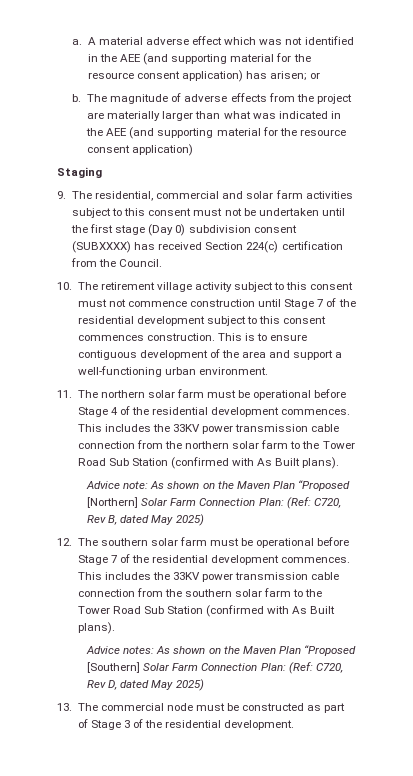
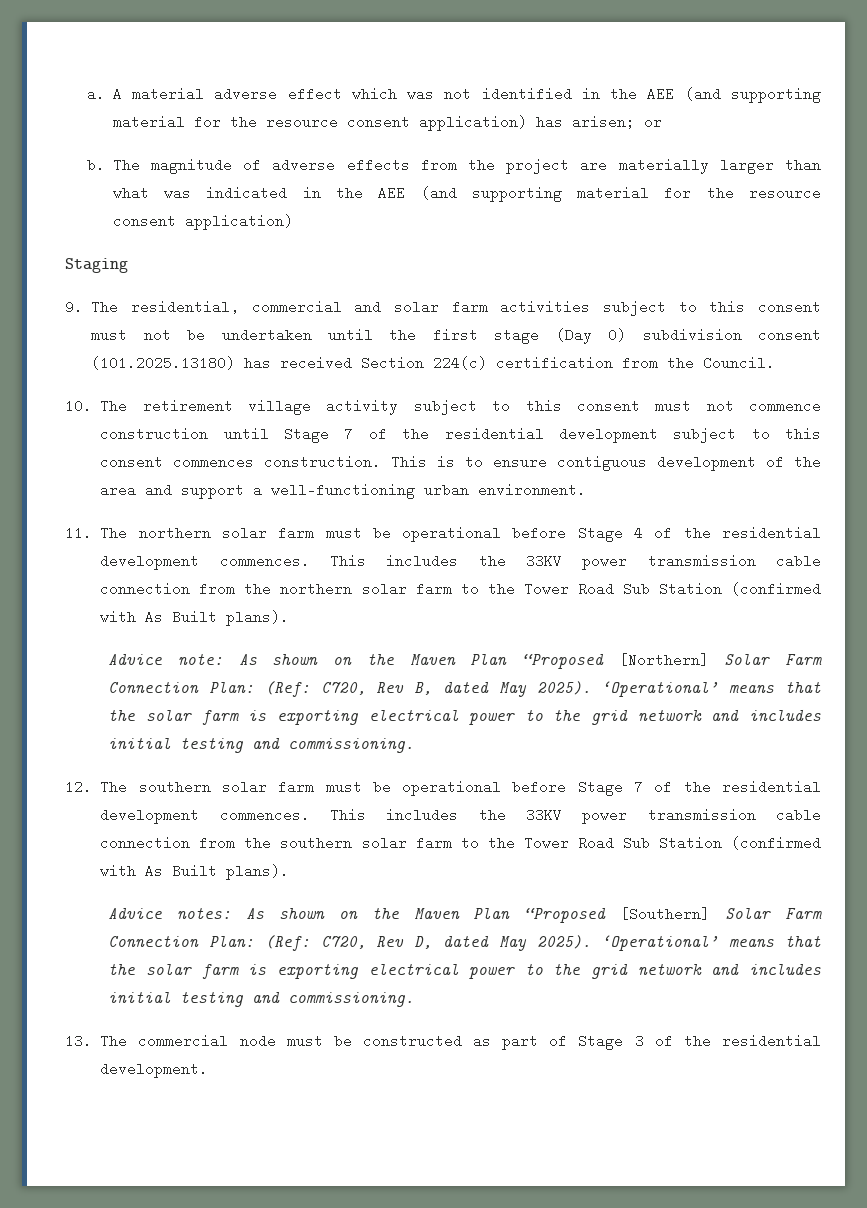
- 9. The residential, commercial and solar farm activities subject to this consent must not be undertaken until the first stage (Day 0) subdivision consent (SUBXXXX) has received Section 224(c) certification from the Council.
+ 9. The residential, commercial and solar farm activities subject to this consent must not be undertaken until the first stage (Day 0) subdivision consent (101.2025.13180) has received Section 224(c) certification from the Council.
- Advice note: As shown on the Maven Plan “Proposed [Northern] Solar Farm Connection Plan: (Ref: C720, Rev B, dated May 2025)
+ Advice note: As shown on the Maven Plan “Proposed [Northern] Solar Farm Connection Plan: (Ref: C720, Rev B, dated May 2025). ‘Operational’ means that the solar farm is exporting electrical power to the grid network and includes initial testing and commissioning.
- Advice notes: As shown on the Maven Plan “Proposed [Southern] Solar Farm Connection Plan: (Ref: C720, Rev D, dated May 2025)
+ Advice notes: As shown on the Maven Plan “Proposed [Southern] Solar Farm Connection Plan: (Ref: C720, Rev D, dated May 2025). ‘Operational’ means that the solar farm is exporting electrical power to the grid network and includes initial testing and commissioning.

